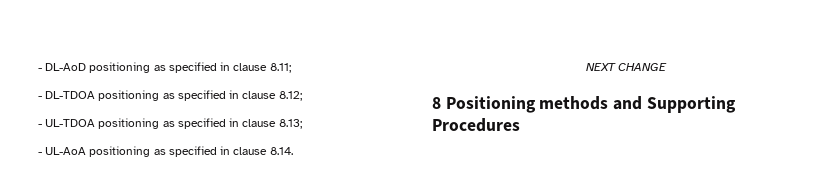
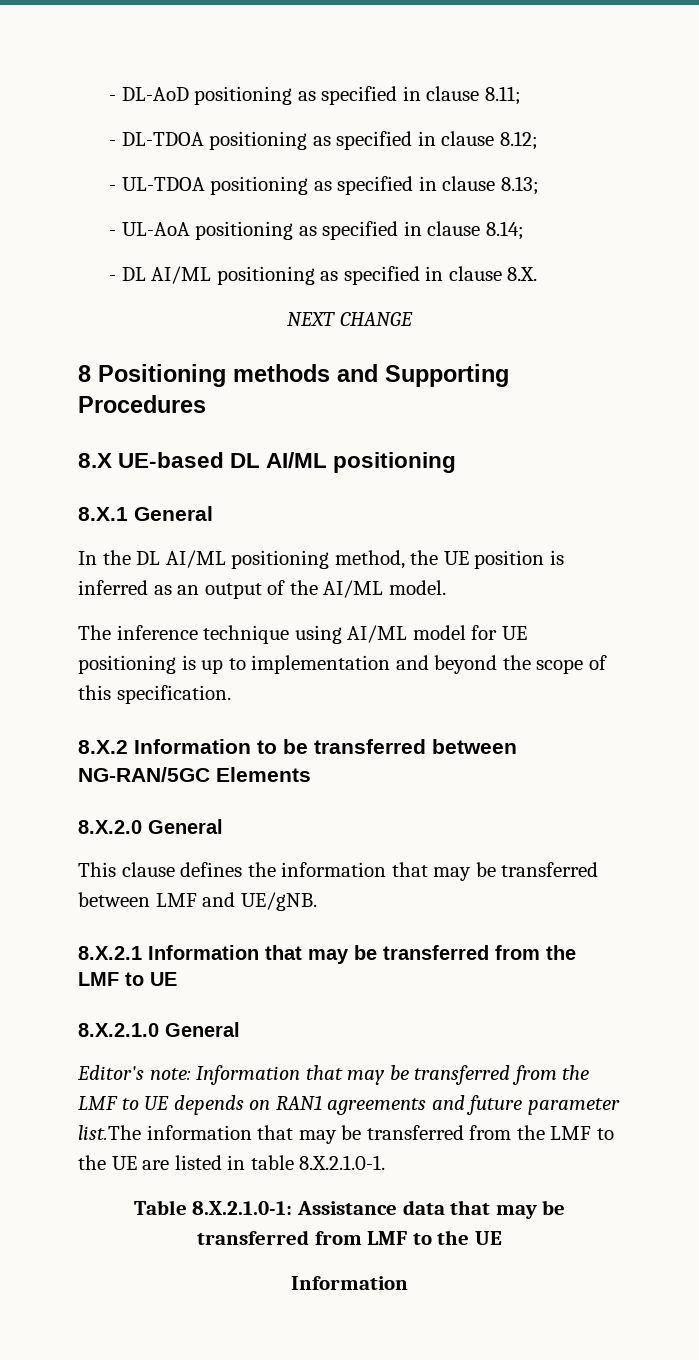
- - UL-AoA positioning as specified in clause 8.14.
+ - UL-AoA positioning as specified in clause 8.14;
+ - DL AI/ML positioning as specified in clause 8.X.
+ 8.X UE-based DL AI/ML positioning
+ 8.X.1 General
+ In the DL AI/ML positioning method, the UE position is inferred as an output of the AI/ML model.
+ The inference technique using AI/ML model for UE positioning is up to implementation and beyond the scope of this specification.
+ 8.X.2 Information to be transferred between NG-RAN/5GC Elements
+ 8.X.2.0 General
+ This clause defines the information that may be transferred between LMF and UE/gNB.
+ 8.X.2.1 Information that may be transferred from the LMF to UE
+ 8.X.2.1.0 General
+ Editor's note: Information that may be transferred from the LMF to UE depends on RAN1 agreements and future parameter list.The information that may be transferred from the LMF to the UE are listed in table 8.X.2.1.0-1.
+ Table 8.X.2.1.0-1: Assistance data that may be transferred from LMF to the UE
+ Information

